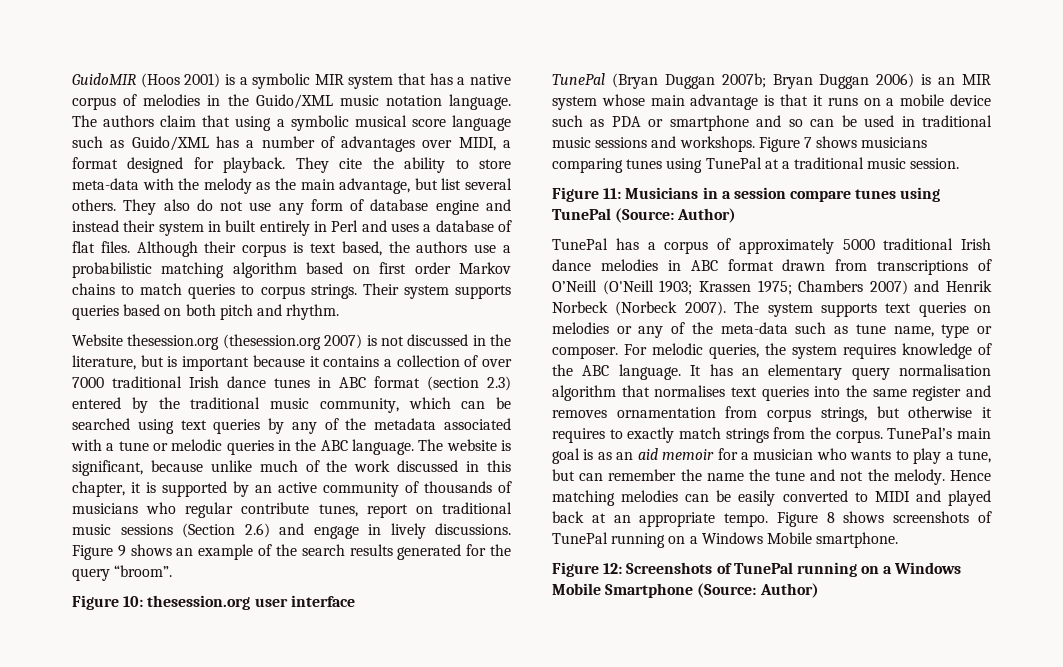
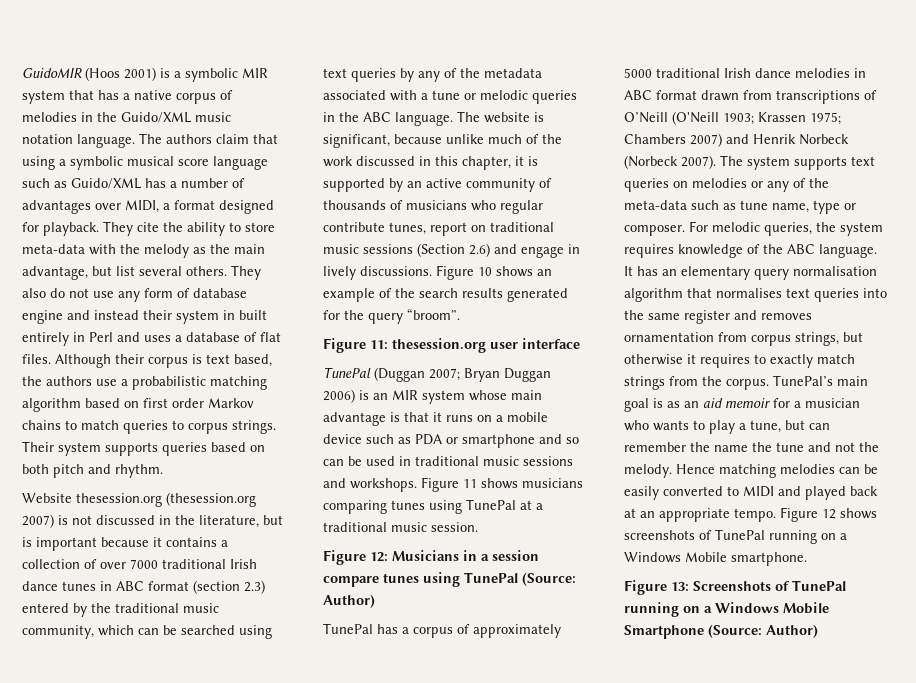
- Figure 9 shows an example of the search results generated for the query “broom”.
+ Figure 10 shows an example of the search results generated for the query “broom”.
- Figure 10: thesession.org user interface
+ Figure 11: thesession.org user interface
- TunePal (Bryan Duggan 2007b; Bryan Duggan 2006) is an MIR system whose main advantage is that it runs on a mobile device such as PDA or smartphone and so can be used in traditional music sessions and workshops.
+ TunePal (Duggan 2007; Bryan Duggan 2006) is an MIR system whose main advantage is that it runs on a mobile device such as PDA or smartphone and so can be used in traditional music sessions and workshops.
- Figure 7 shows musicians comparing tunes using TunePal at a traditional music session.
+ Figure 11 shows musicians comparing tunes using TunePal at a traditional music session.
- Figure 11: Musicians in a session compare tunes using TunePal (Source: Author)
+ Figure 12: Musicians in a session compare tunes using TunePal (Source: Author)
- Figure 8 shows screenshots of TunePal running on a Windows Mobile smartphone.
+ Figure 12 shows screenshots of TunePal running on a Windows Mobile smartphone.
- Figure 12: Screenshots of TunePal running on a Windows Mobile Smartphone (Source: Author)
+ Figure 13: Screenshots of TunePal running on a Windows Mobile Smartphone (Source: Author)

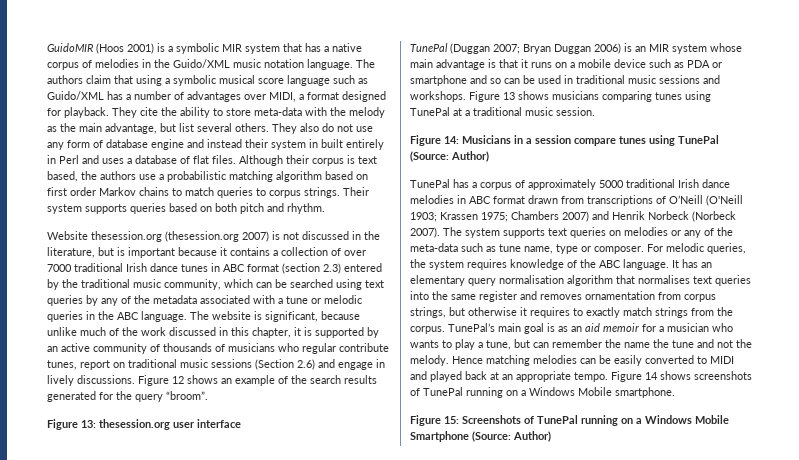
- Figure 10 shows an example of the search results generated for the query “broom”.
+ Figure 12 shows an example of the search results generated for the query “broom”.
- Figure 11: thesession.org user interface
+ Figure 13: thesession.org user interface
- Figure 11 shows musicians comparing tunes using TunePal at a traditional music session.
+ Figure 13 shows musicians comparing tunes using TunePal at a traditional music session.
- Figure 12: Musicians in a session compare tunes using TunePal (Source: Author)
+ Figure 14: Musicians in a session compare tunes using TunePal (Source: Author)
- Figure 12 shows screenshots of TunePal running on a Windows Mobile smartphone.
+ Figure 14 shows screenshots of TunePal running on a Windows Mobile smartphone.
- Figure 13: Screenshots of TunePal running on a Windows Mobile Smartphone (Source: Author)
+ Figure 15: Screenshots of TunePal running on a Windows Mobile Smartphone (Source: Author)

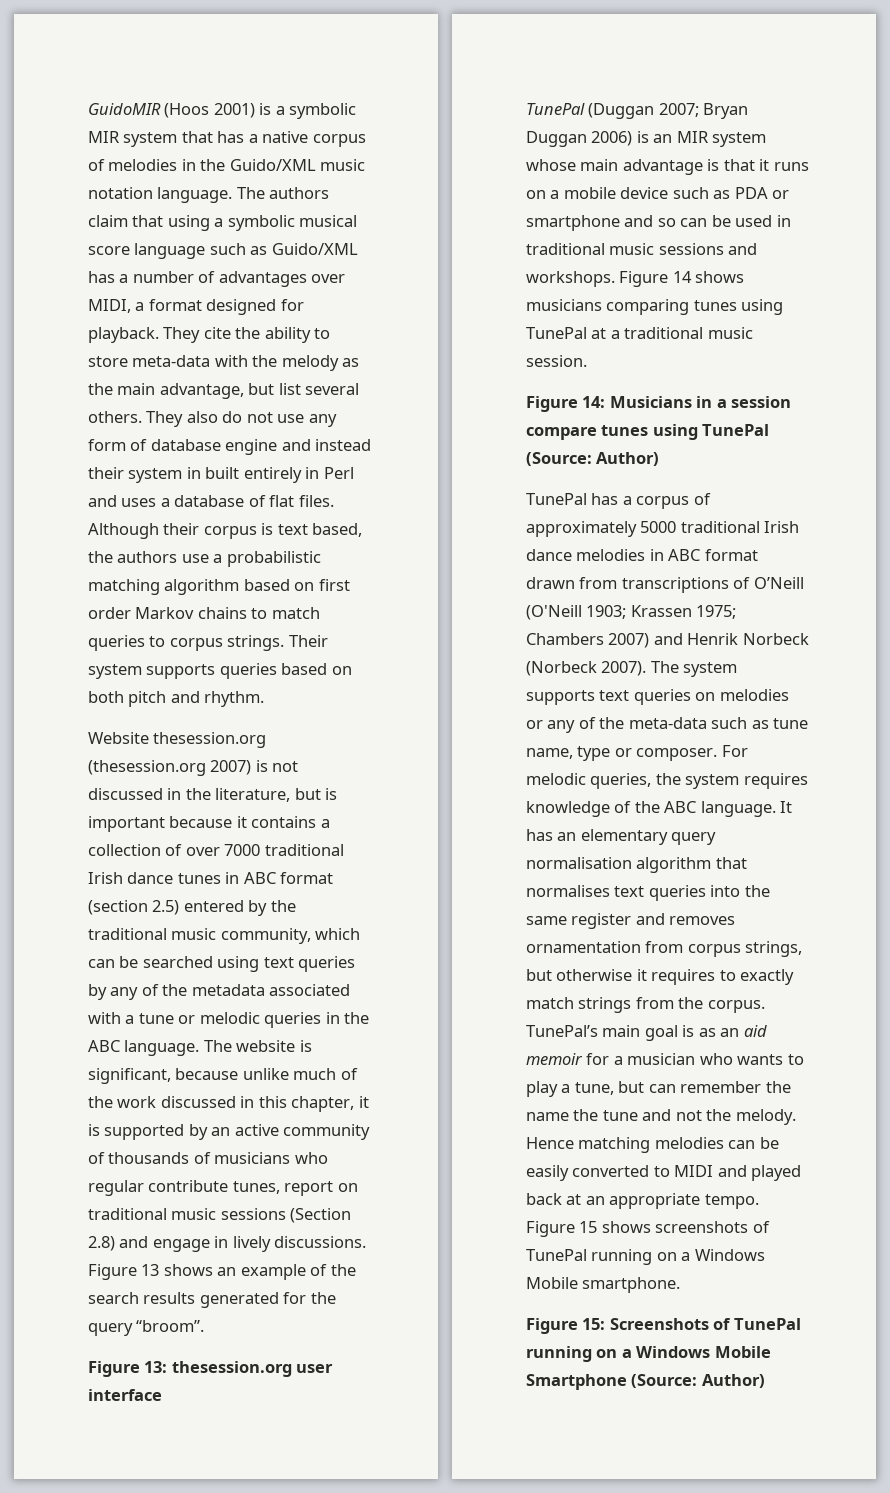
- Website thesession.org (thesession.org 2007) is not discussed in the literature, but is important because it contains a collection of over 7000 traditional Irish dance tunes in ABC format (section 2.3) entered by the traditional music community, which can be searched using text queries by any of the metadata associated with a tune or melodic queries in the ABC language.
+ Website thesession.org (thesession.org 2007) is not discussed in the literature, but is important because it contains a collection of over 7000 traditional Irish dance tunes in ABC format (section 2.5) entered by the traditional music community, which can be searched using text queries by any of the metadata associated with a tune or melodic queries in the ABC language.
- The website is significant, because unlike much of the work discussed in this chapter, it is supported by an active community of thousands of musicians who regular contribute tunes, report on traditional music sessions (Section 2.6) and engage in lively discussions.
+ The website is significant, because unlike much of the work discussed in this chapter, it is supported by an active community of thousands of musicians who regular contribute tunes, report on traditional music sessions (Section 2.8) and engage in lively discussions.
- Figure 12 shows an example of the search results generated for the query “broom”.
+ Figure 13 shows an example of the search results generated for the query “broom”.
- Figure 13 shows musicians comparing tunes using TunePal at a traditional music session.
+ Figure 14 shows musicians comparing tunes using TunePal at a traditional music session.
- Figure 14 shows screenshots of TunePal running on a Windows Mobile smartphone.
+ Figure 15 shows screenshots of TunePal running on a Windows Mobile smartphone.

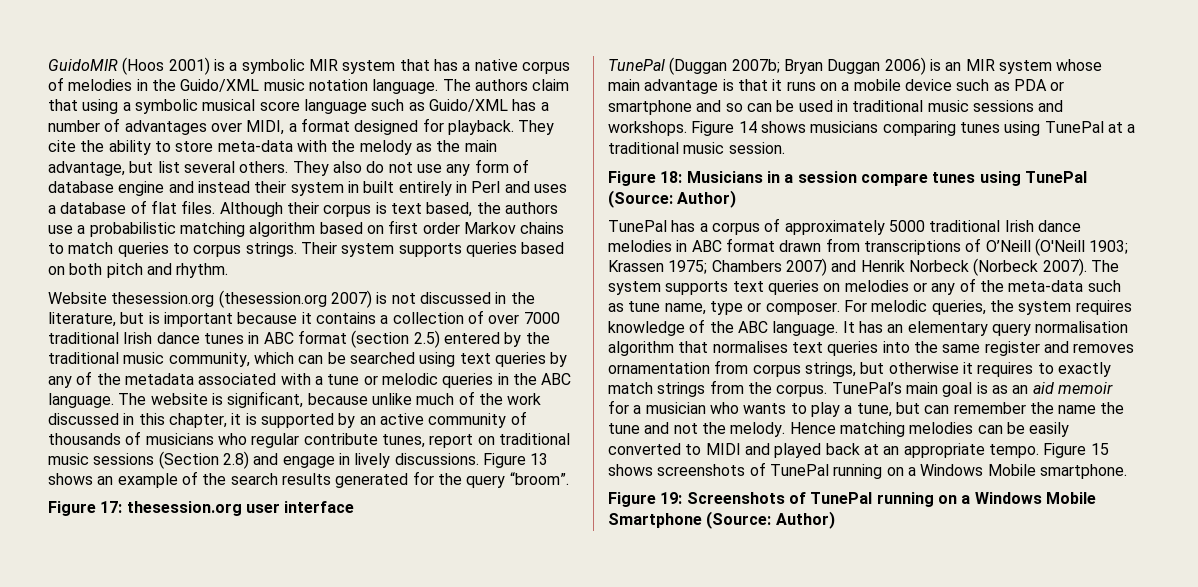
- Figure 13: thesession.org user interface
+ Figure 17: thesession.org user interface
- TunePal (Duggan 2007; Bryan Duggan 2006) is an MIR system whose main advantage is that it runs on a mobile device such as PDA or smartphone and so can be used in traditional music sessions and workshops.
+ TunePal (Duggan 2007b; Bryan Duggan 2006) is an MIR system whose main advantage is that it runs on a mobile device such as PDA or smartphone and so can be used in traditional music sessions and workshops.
- Figure 14: Musicians in a session compare tunes using TunePal (Source: Author)
+ Figure 18: Musicians in a session compare tunes using TunePal (Source: Author)
- Figure 15: Screenshots of TunePal running on a Windows Mobile Smartphone (Source: Author)
+ Figure 19: Screenshots of TunePal running on a Windows Mobile Smartphone (Source: Author)

